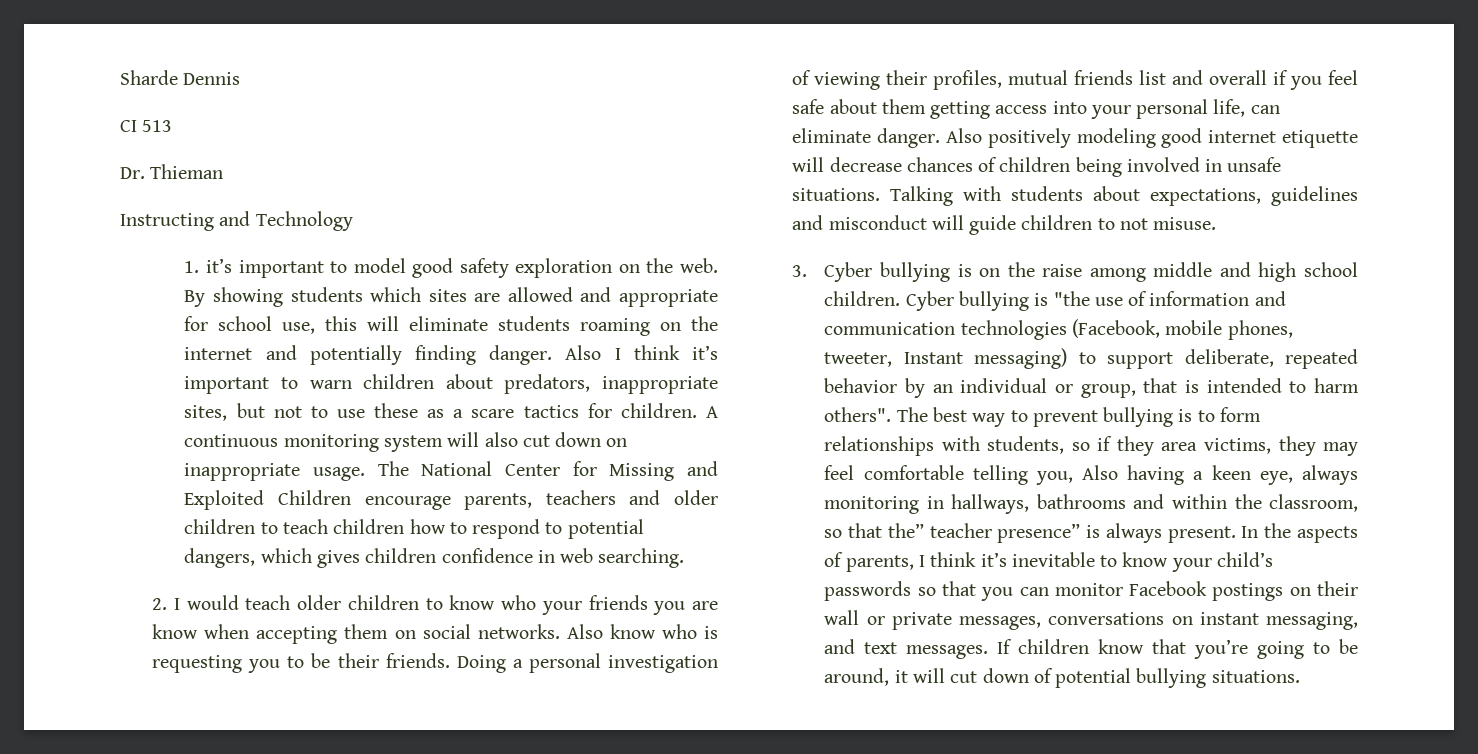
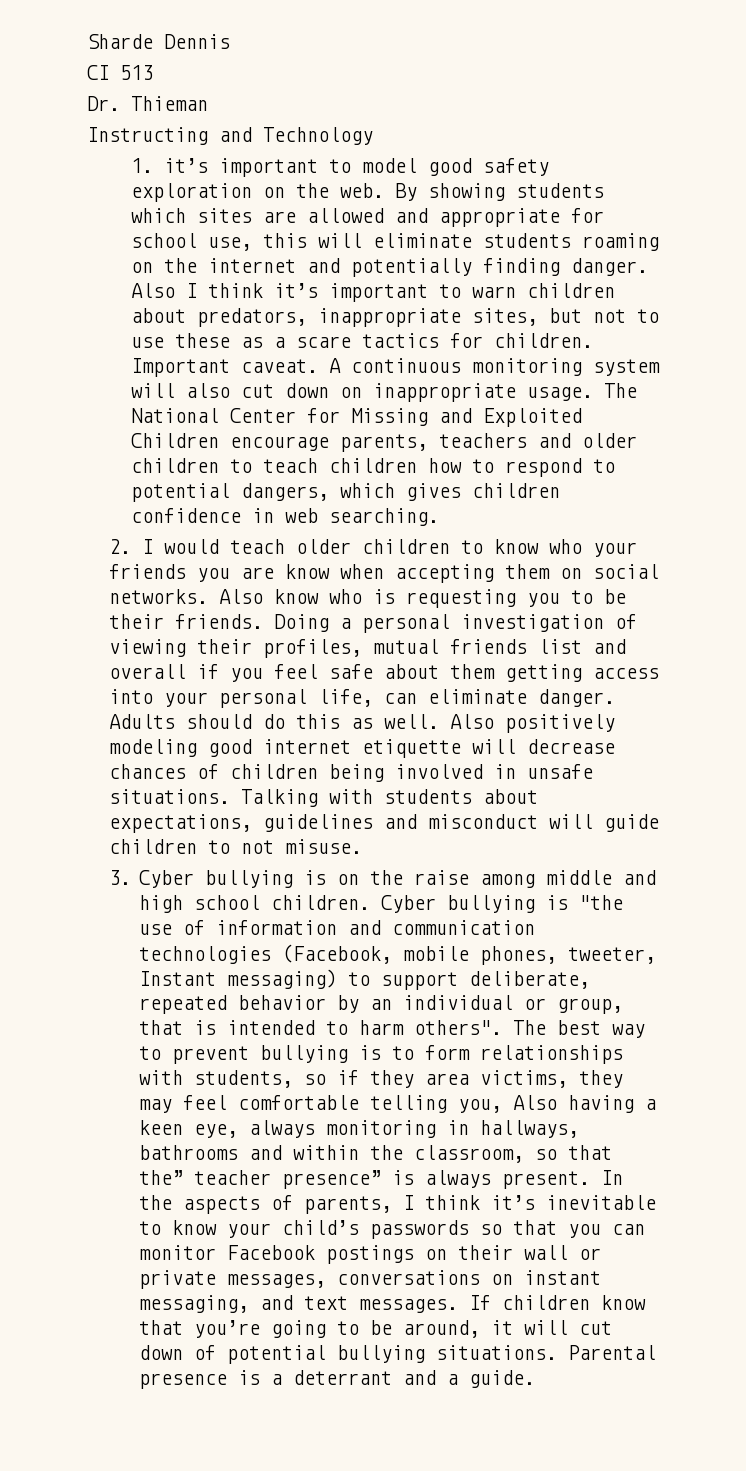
+ Important caveat.
+ Adults should do this as well.
+ Parental presence is a deterrant and a guide.

